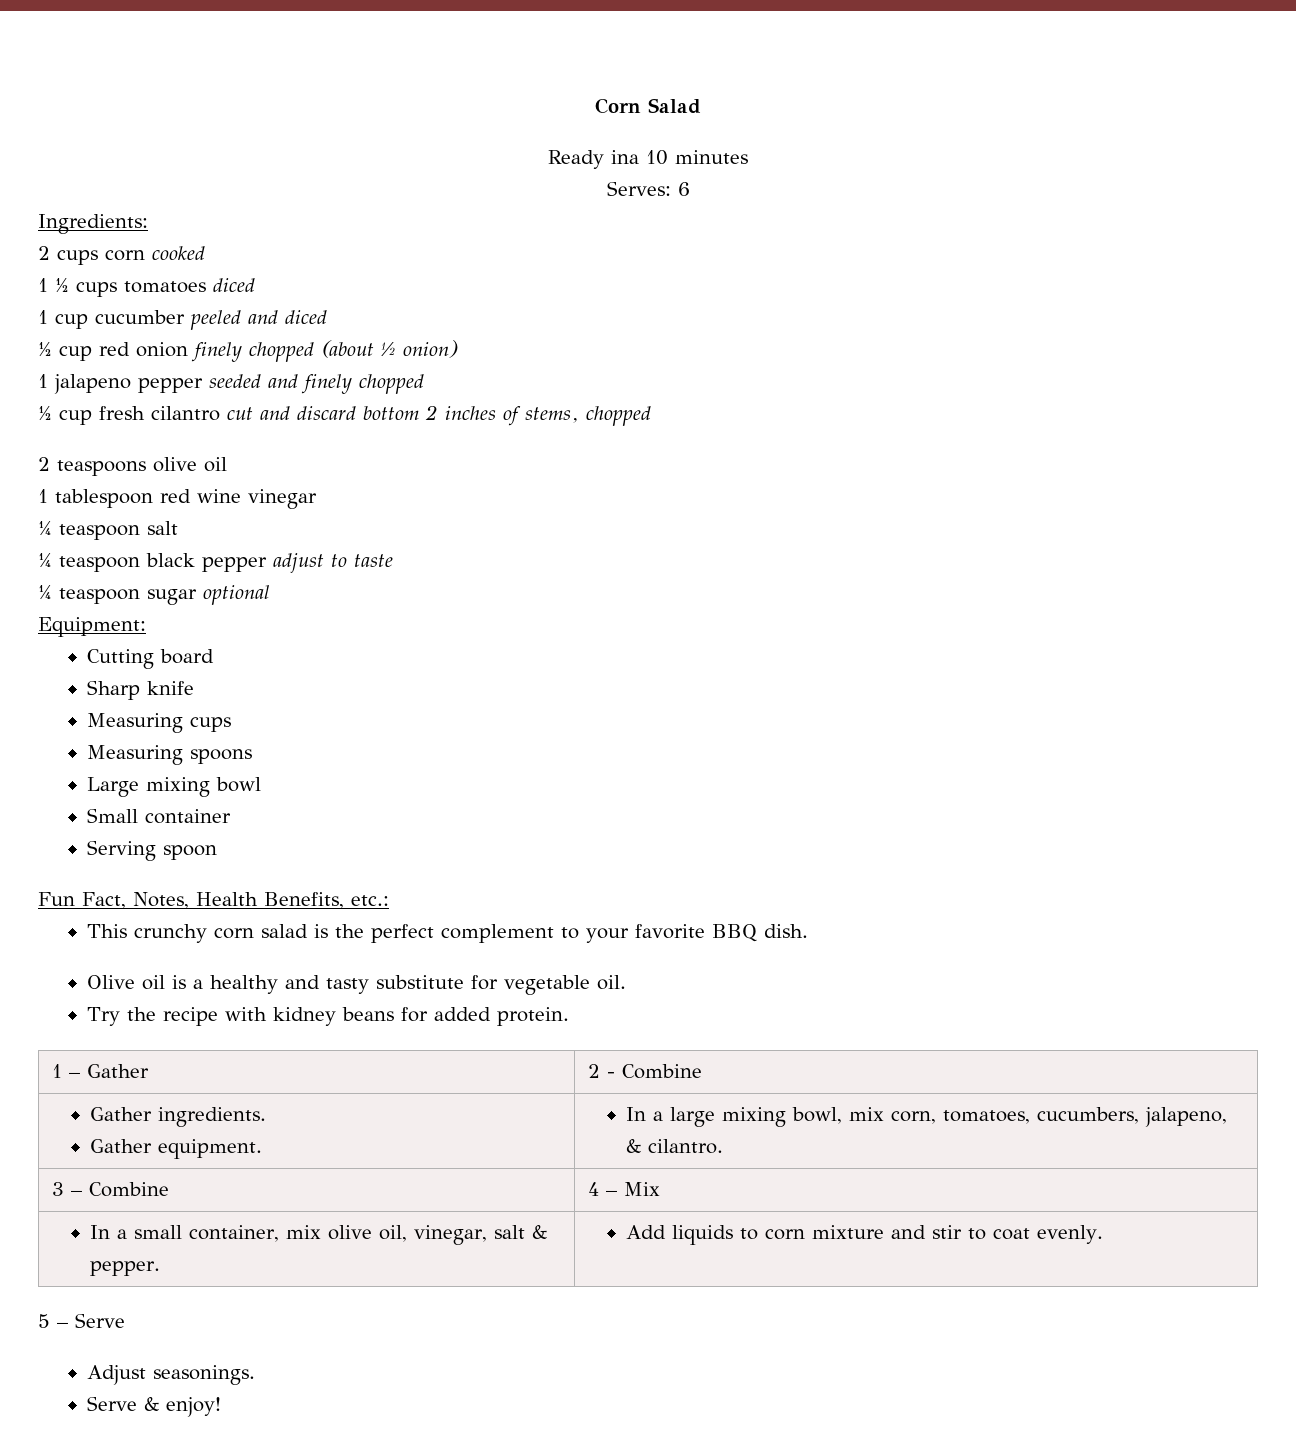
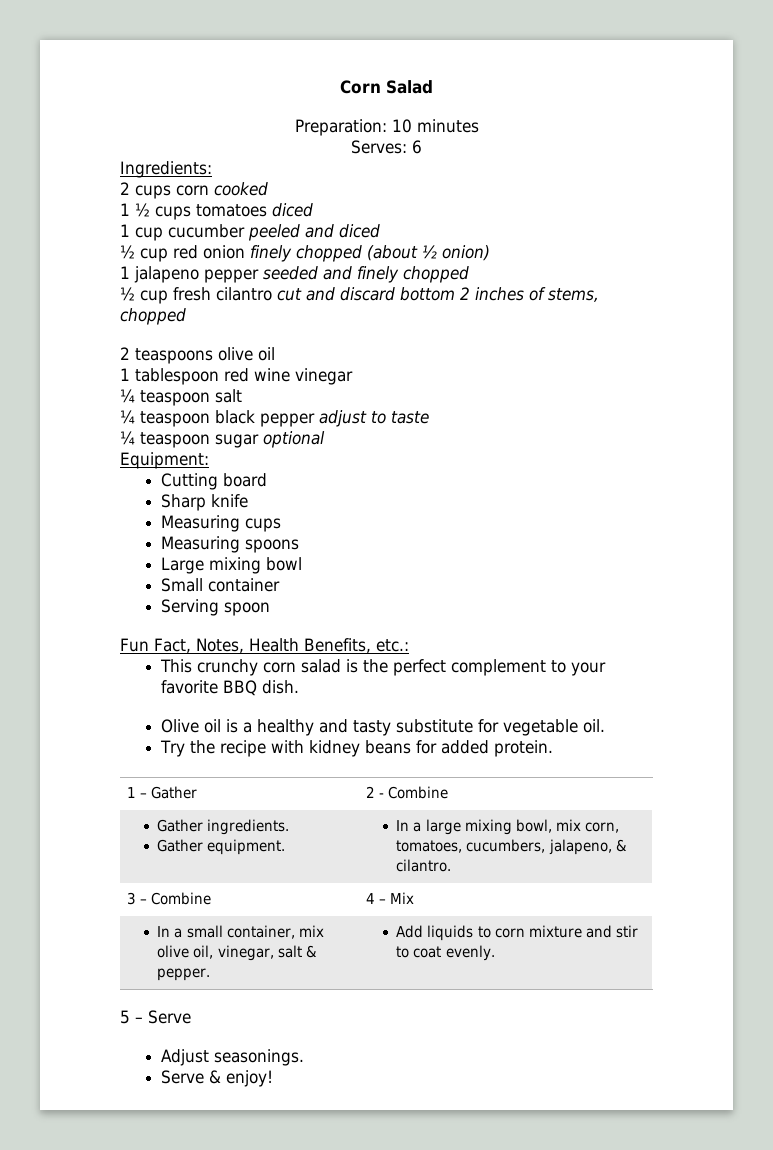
- Ready ina 10 minutes
+ Preparation: 10 minutes

